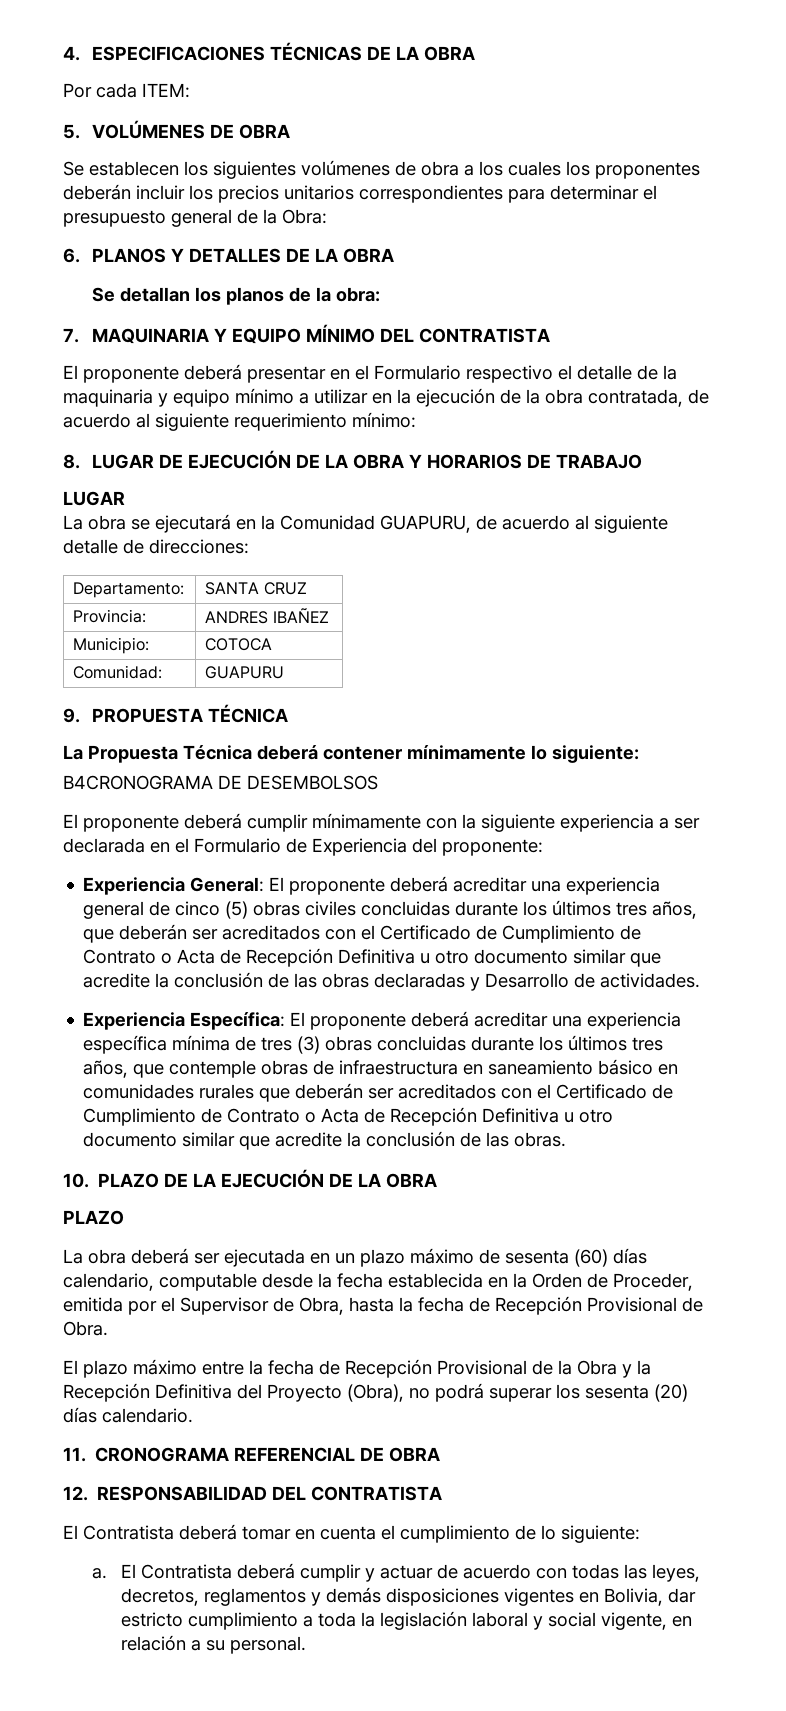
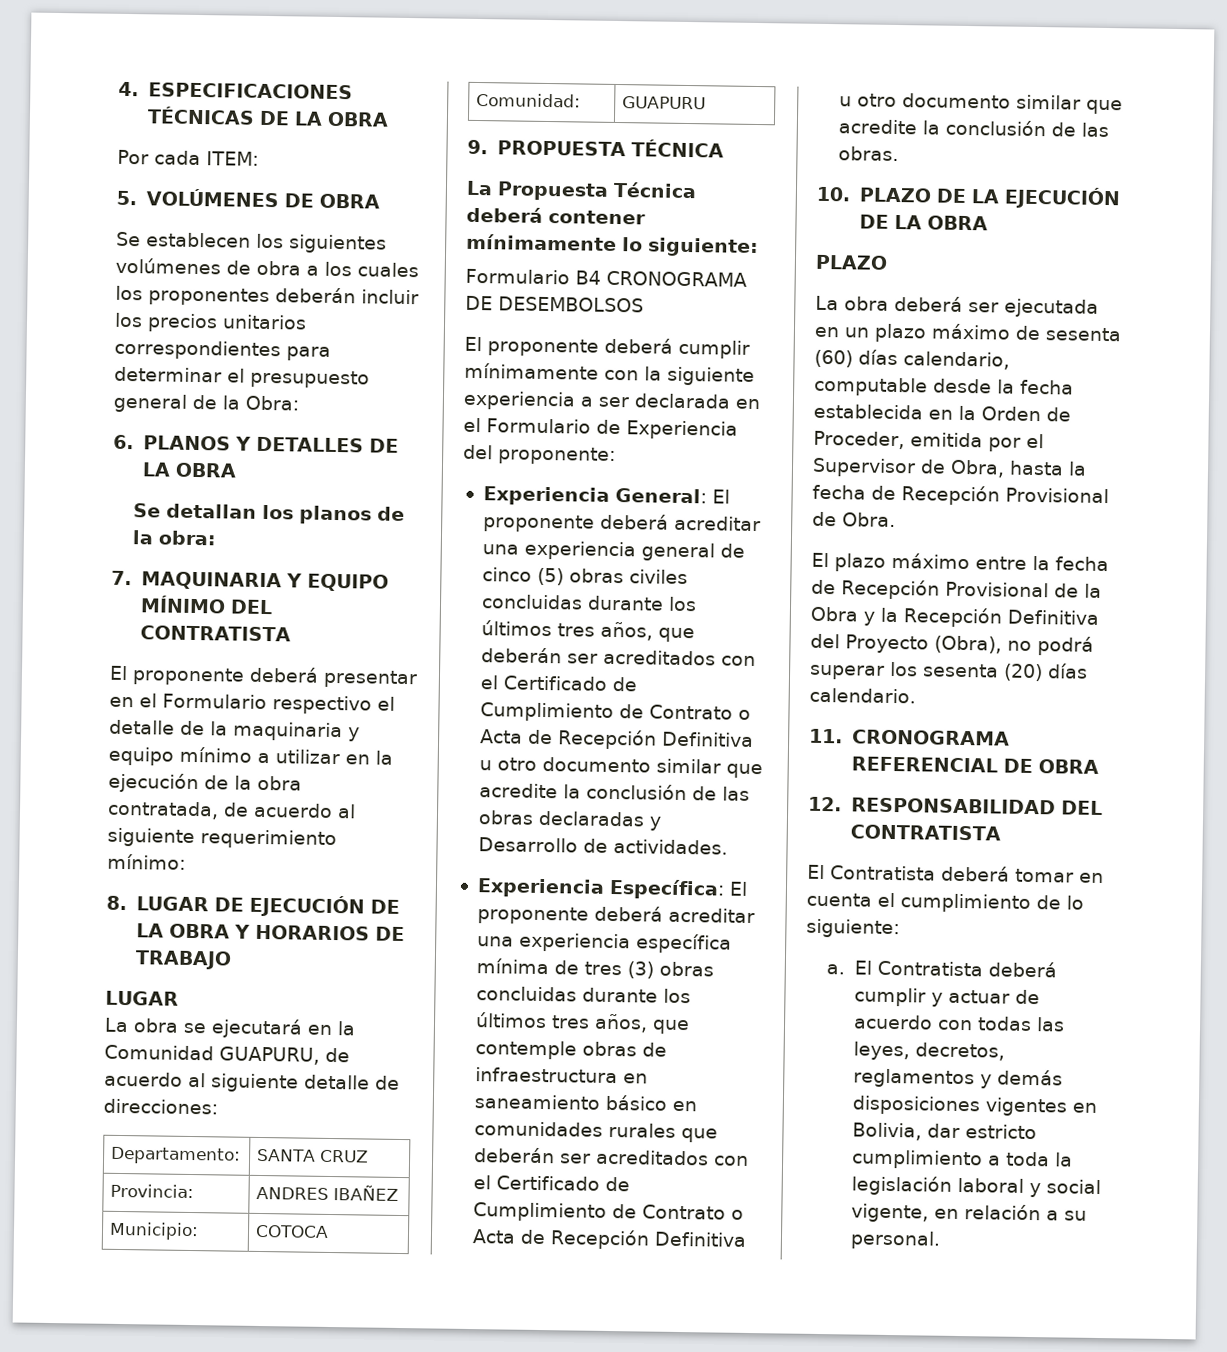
- B4CRONOGRAMA DE DESEMBOLSOS
+ Formulario B4 CRONOGRAMA DE DESEMBOLSOS

